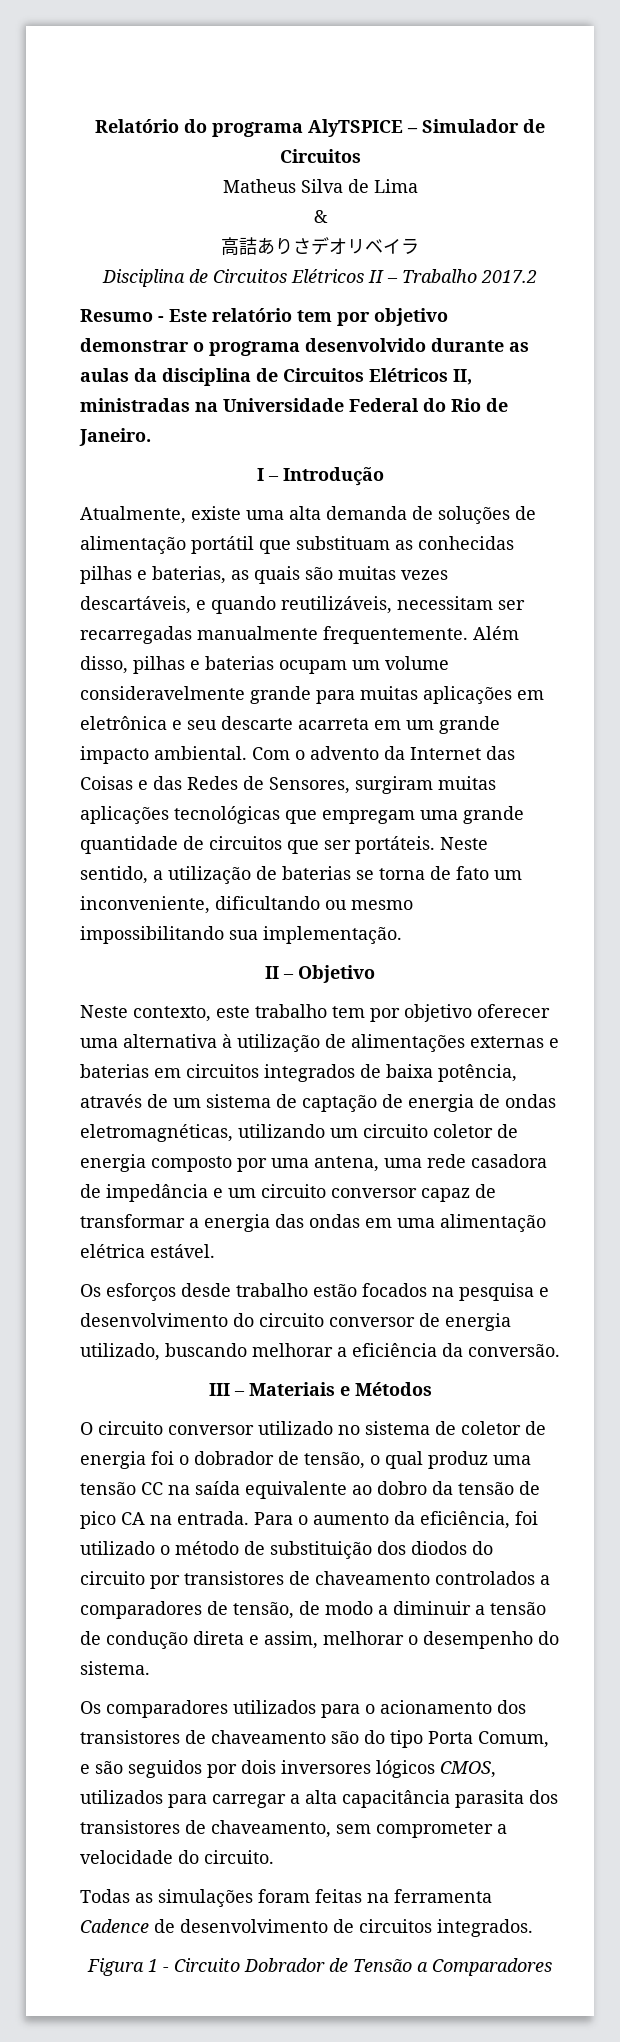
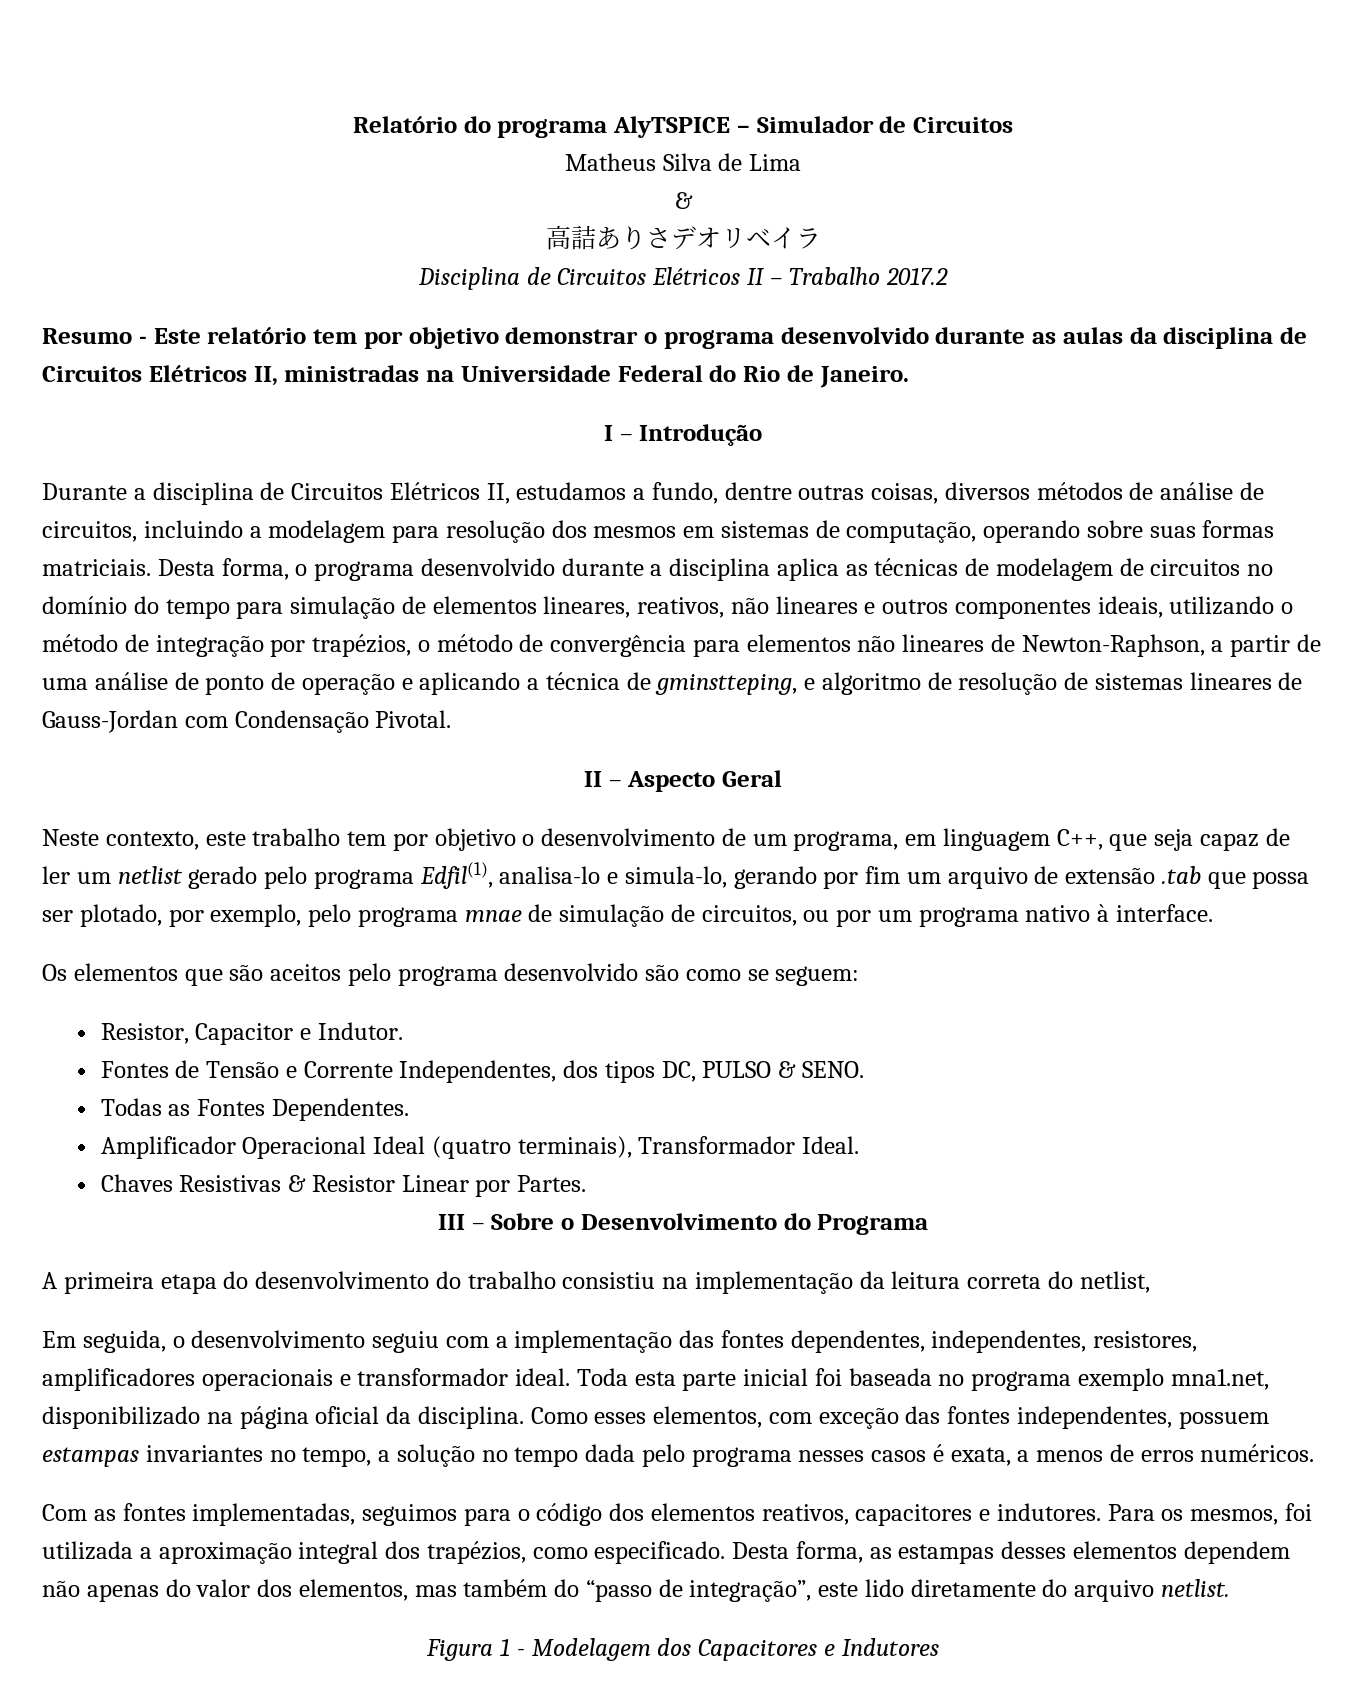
- Atualmente, existe uma alta demanda de soluções de alimentação portátil que substituam as conhecidas pilhas e baterias, as quais são muitas vezes descartáveis, e quando reutilizáveis, necessitam ser recarregadas manualmente frequentemente. Além disso, pilhas e baterias ocupam um volume consideravelmente grande para muitas aplicações em eletrônica e seu descarte acarreta em um grande impacto ambiental. Com o advento da Internet das Coisas e das Redes de Sensores, surgiram muitas aplicações tecnológicas que empregam uma grande quantidade de circuitos que ser portáteis. Neste sentido, a utilização de baterias se torna de fato um inconveniente, dificultando ou mesmo impossibilitando sua implementação.
- II – Objetivo
+ Durante a disciplina de Circuitos Elétricos II, estudamos a fundo, dentre outras coisas, diversos métodos de análise de circuitos, incluindo a modelagem para resolução dos mesmos em sistemas de computação, operando sobre suas formas matriciais. Desta forma, o programa desenvolvido durante a disciplina aplica as técnicas de modelagem de circuitos no domínio do tempo para simulação de elementos lineares, reativos, não lineares e outros componentes ideais, utilizando o método de integração por trapézios, o método de convergência para elementos não lineares de Newton-Raphson, a partir de uma análise de ponto de operação e aplicando a técnica de gminstteping, e algoritmo de resolução de sistemas lineares de Gauss-Jordan com Condensação Pivotal.
+ II – Aspecto Geral
- Neste contexto, este trabalho tem por objetivo oferecer uma alternativa à utilização de alimentações externas e baterias em circuitos integrados de baixa potência, através de um sistema de captação de energia de ondas eletromagnéticas, utilizando um circuito coletor de energia composto por uma antena, uma rede casadora de impedância e um circuito conversor capaz de transformar a energia das ondas em uma alimentação elétrica estável.
- Os esforços desde trabalho estão focados na pesquisa e desenvolvimento do circuito conversor de energia utilizado, buscando melhorar a eficiência da conversão.
- III – Materiais e Métodos
- O circuito conversor utilizado no sistema de coletor de energia foi o dobrador de tensão, o qual produz uma tensão CC na saída equivalente ao dobro da tensão de pico CA na entrada. Para o aumento da eficiência, foi utilizado o método de substituição dos diodos do circuito por transistores de chaveamento controlados a comparadores de tensão, de modo a diminuir a tensão de condução direta e assim, melhorar o desempenho do sistema.
- Os comparadores utilizados para o acionamento dos transistores de chaveamento são do tipo Porta Comum, e são seguidos por dois inversores lógicos CMOS, utilizados para carregar a alta capacitância parasita dos transistores de chaveamento, sem comprometer a velocidade do circuito.
- Todas as simulações foram feitas na ferramenta Cadence de desenvolvimento de circuitos integrados.
- Figura 1 - Circuito Dobrador de Tensão a Comparadores
+ Neste contexto, este trabalho tem por objetivo o desenvolvimento de um programa, em linguagem C++, que seja capaz de ler um netlist gerado pelo programa Edfil(1), analisa-lo e simula-lo, gerando por fim um arquivo de extensão .tab que possa ser plotado, por exemplo, pelo programa mnae de simulação de circuitos, ou por um programa nativo à interface.
+ Os elementos que são aceitos pelo programa desenvolvido são como se seguem:
+ Resistor, Capacitor e Indutor.
+ Fontes de Tensão e Corrente Independentes, dos tipos DC, PULSO & SENO.
+ Todas as Fontes Dependentes.
+ Amplificador Operacional Ideal (quatro terminais), Transformador Ideal.
+ Chaves Resistivas & Resistor Linear por Partes.
+ III – Sobre o Desenvolvimento do Programa
+ A primeira etapa do desenvolvimento do trabalho consistiu na implementação da leitura correta do netlist,
+ Em seguida, o desenvolvimento seguiu com a implementação das fontes dependentes, independentes, resistores, amplificadores operacionais e transformador ideal. Toda esta parte inicial foi baseada no programa exemplo mna1.net, disponibilizado na página oficial da disciplina. Como esses elementos, com exceção das fontes independentes, possuem estampas invariantes no tempo, a solução no tempo dada pelo programa nesses casos é exata, a menos de erros numéricos.
+ Com as fontes implementadas, seguimos para o código dos elementos reativos, capacitores e indutores. Para os mesmos, foi utilizada a aproximação integral dos trapézios, como especificado. Desta forma, as estampas desses elementos dependem não apenas do valor dos elementos, mas também do “passo de integração”, este lido diretamente do arquivo netlist.
+ Figura 1 - Modelagem dos Capacitores e Indutores

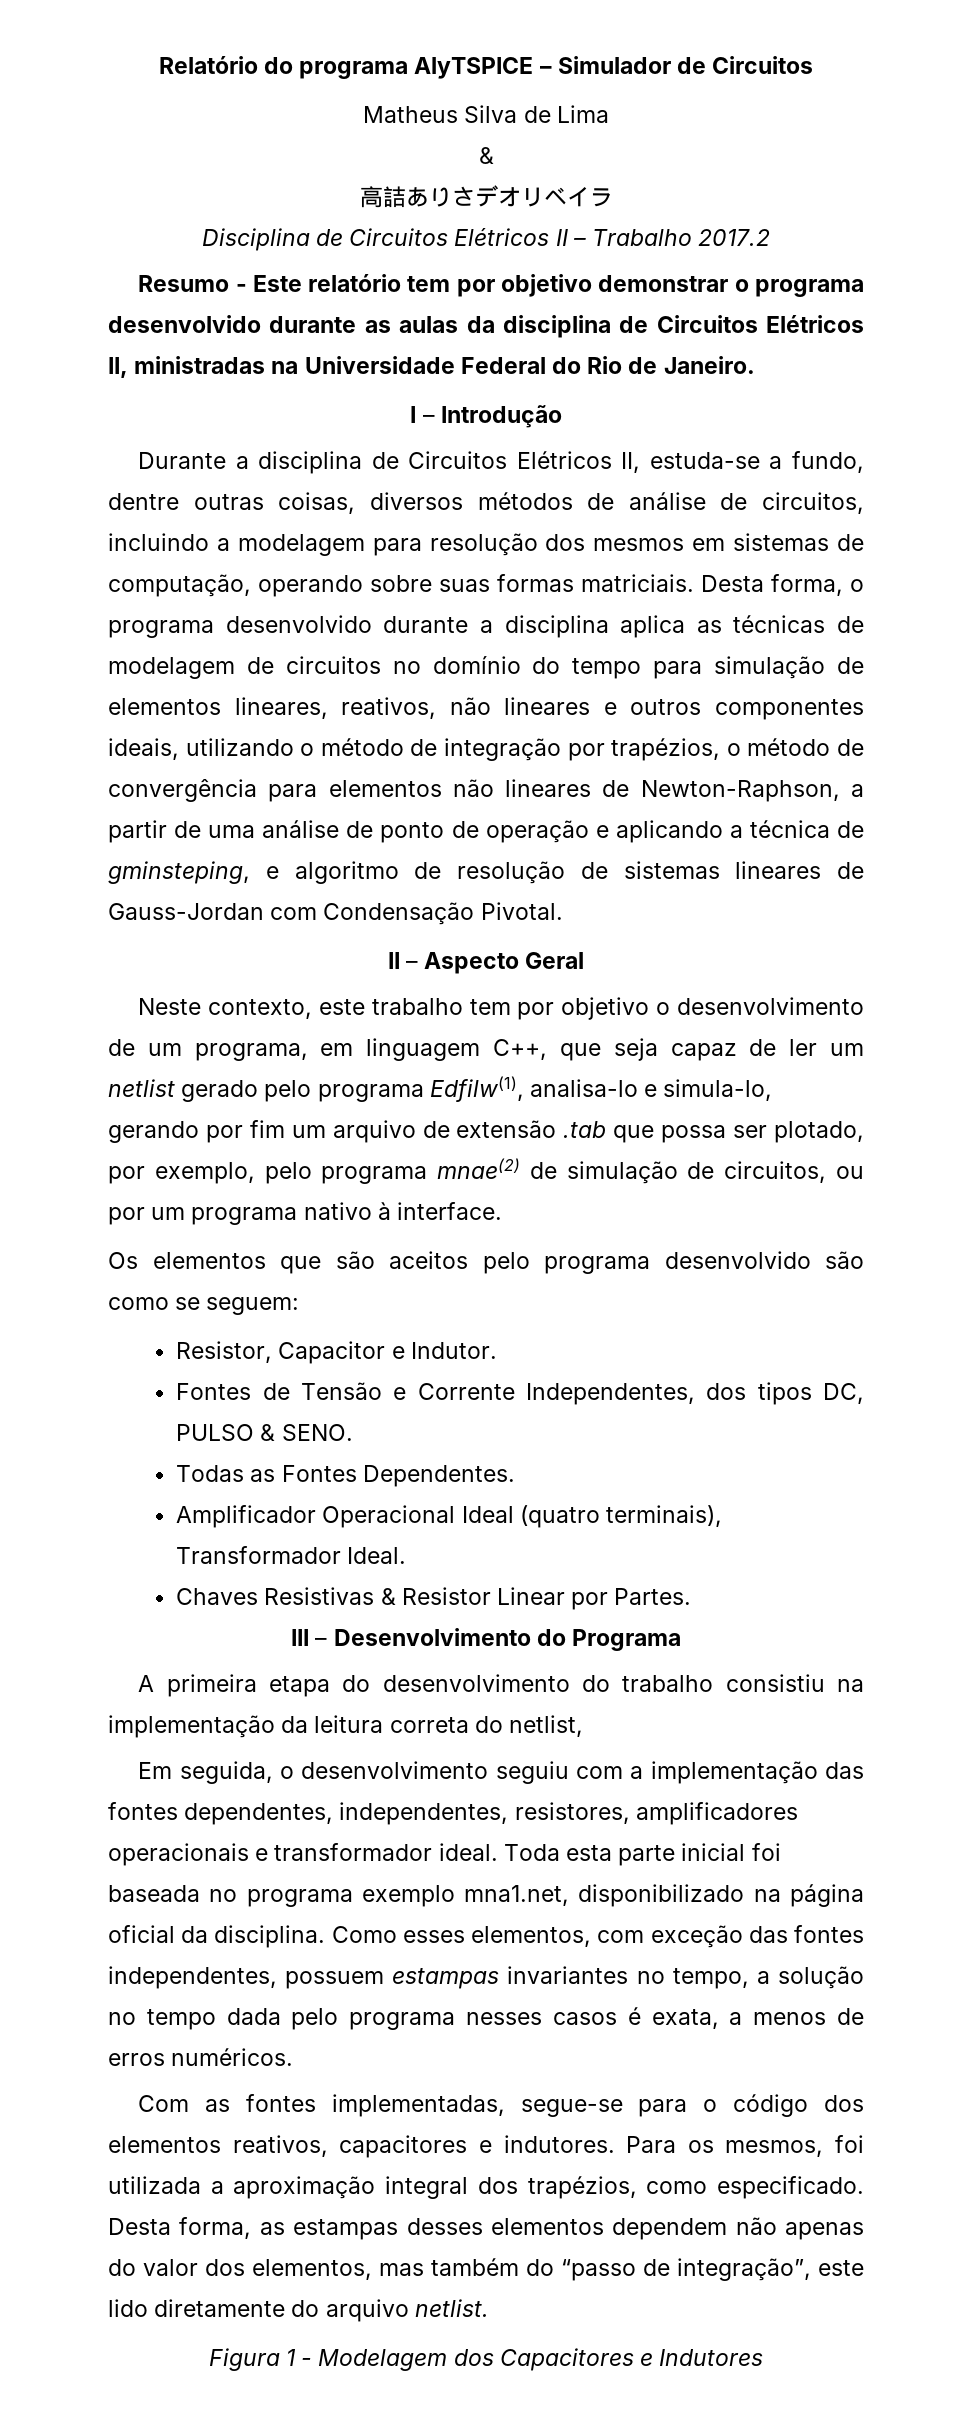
- Durante a disciplina de Circuitos Elétricos II, estudamos a fundo, dentre outras coisas, diversos métodos de análise de circuitos, incluindo a modelagem para resolução dos mesmos em sistemas de computação, operando sobre suas formas matriciais.
+ Durante a disciplina de Circuitos Elétricos II, estuda-se a fundo, dentre outras coisas, diversos métodos de análise de circuitos, incluindo a modelagem para resolução dos mesmos em sistemas de computação, operando sobre suas formas matriciais.
- Desta forma, o programa desenvolvido durante a disciplina aplica as técnicas de modelagem de circuitos no domínio do tempo para simulação de elementos lineares, reativos, não lineares e outros componentes ideais, utilizando o método de integração por trapézios, o método de convergência para elementos não lineares de Newton-Raphson, a partir de uma análise de ponto de operação e aplicando a técnica de gminstteping, e algoritmo de resolução de sistemas lineares de Gauss-Jordan com Condensação Pivotal.
+ Desta forma, o programa desenvolvido durante a disciplina aplica as técnicas de modelagem de circuitos no domínio do tempo para simulação de elementos lineares, reativos, não lineares e outros componentes ideais, utilizando o método de integração por trapézios, o método de convergência para elementos não lineares de Newton-Raphson, a partir de uma análise de ponto de operação e aplicando a técnica de gminsteping, e algoritmo de resolução de sistemas lineares de Gauss-Jordan com Condensação Pivotal.
- Neste contexto, este trabalho tem por objetivo o desenvolvimento de um programa, em linguagem C++, que seja capaz de ler um netlist gerado pelo programa Edfil(1), analisa-lo e simula-lo, gerando por fim um arquivo de extensão .tab que possa ser plotado, por exemplo, pelo programa mnae de simulação de circuitos, ou por um programa nativo à interface.
+ Neste contexto, este trabalho tem por objetivo o desenvolvimento de um programa, em linguagem C++, que seja capaz de ler um netlist gerado pelo programa Edfilw(1), analisa-lo e simula-lo, gerando por fim um arquivo de extensão .tab que possa ser plotado, por exemplo, pelo programa mnae(2) de simulação de circuitos, ou por um programa nativo à interface.
- III – Sobre o Desenvolvimento do Programa
+ III – Desenvolvimento do Programa
- Com as fontes implementadas, seguimos para o código dos elementos reativos, capacitores e indutores.
+ Com as fontes implementadas, segue-se para o código dos elementos reativos, capacitores e indutores.

